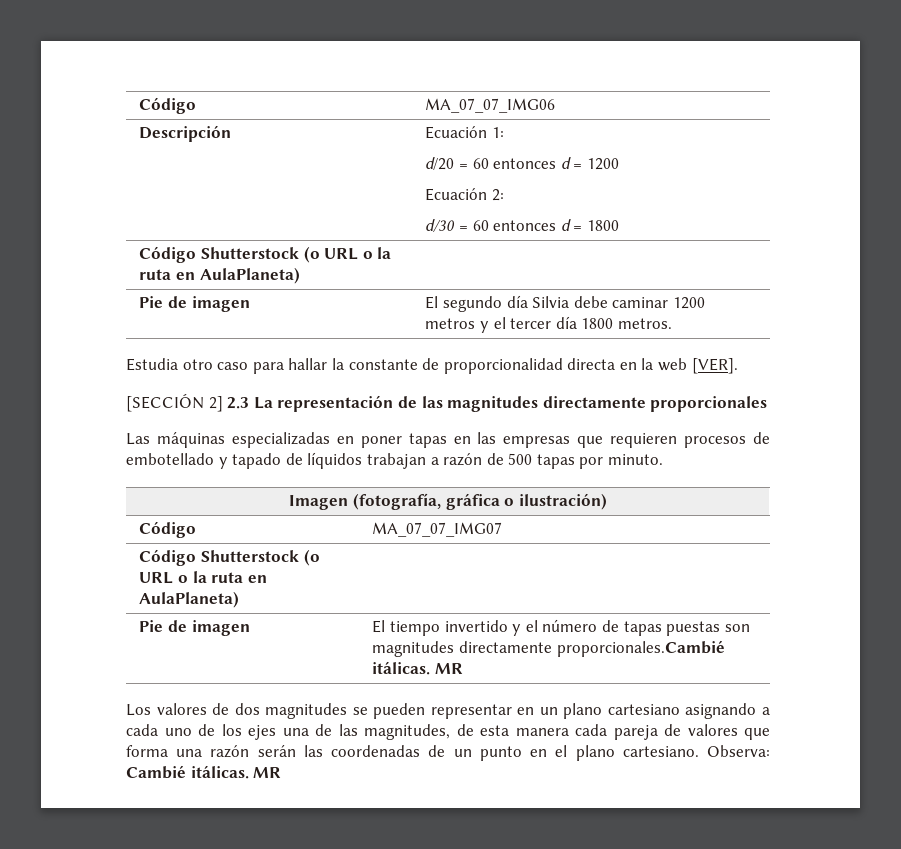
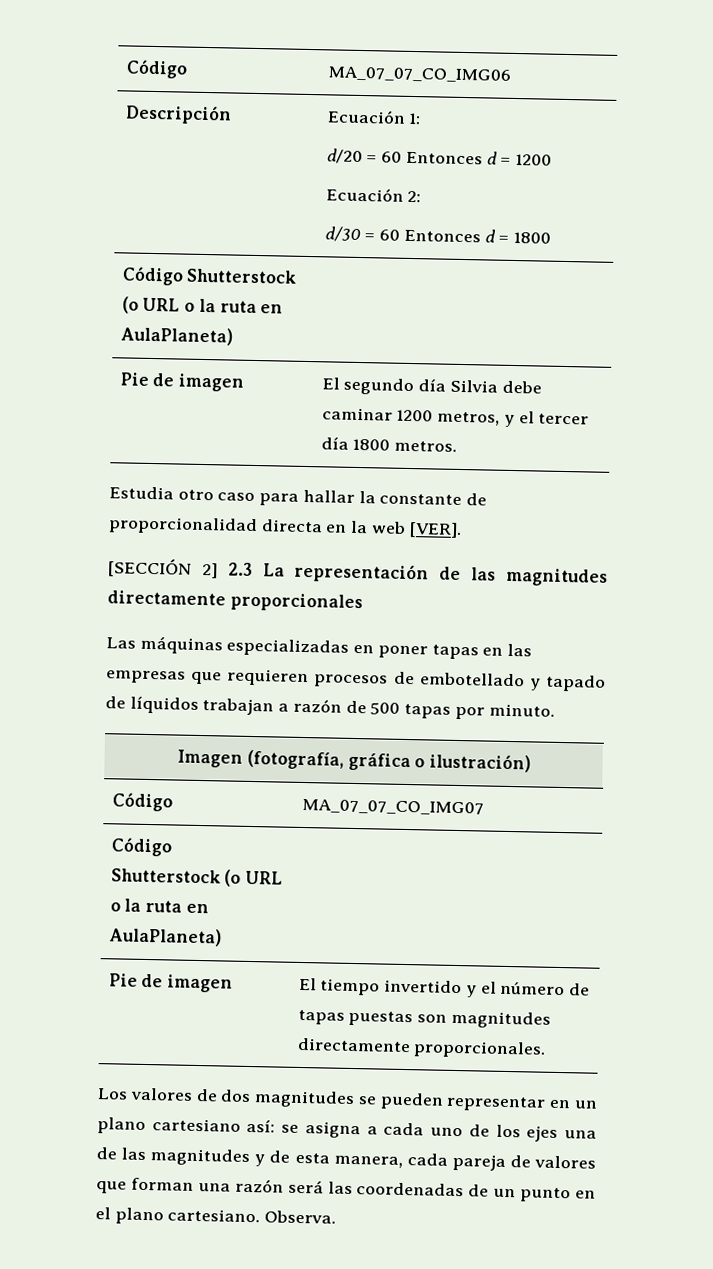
- Código | MA_07_07_IMG06
+ Código | MA_07_07_CO_IMG06
  Descripción | Ecuación 1:
- d/20 = 60 entonces d = 1200
+ d/20 = 60 Entonces d = 1200
  Ecuación 2:
- d/30 = 60 entonces d = 1800
+ d/30 = 60 Entonces d = 1800
- Pie de imagen | El segundo día Silvia debe caminar 1200 metros y el tercer día 1800 metros.
+ Pie de imagen | El segundo día Silvia debe caminar 1200 metros, y el tercer día 1800 metros.
- Código | MA_07_07_IMG07
+ Código | MA_07_07_CO_IMG07
- Pie de imagen | El tiempo invertido y el número de tapas puestas son magnitudes directamente proporcionales.Cambié itálicas. MR
+ Pie de imagen | El tiempo invertido y el número de tapas puestas son magnitudes directamente proporcionales.
- Los valores de dos magnitudes se pueden representar en un plano cartesiano asignando a cada uno de los ejes una de las magnitudes, de esta manera cada pareja de valores que forma una razón serán las coordenadas de un punto en el plano cartesiano.
+ Los valores de dos magnitudes se pueden representar en un plano cartesiano así: se asigna a cada uno de los ejes una de las magnitudes y de esta manera, cada pareja de valores que forman una razón será las coordenadas de un punto en el plano cartesiano.
- Observa: Cambié itálicas. MR
+ Observa.

